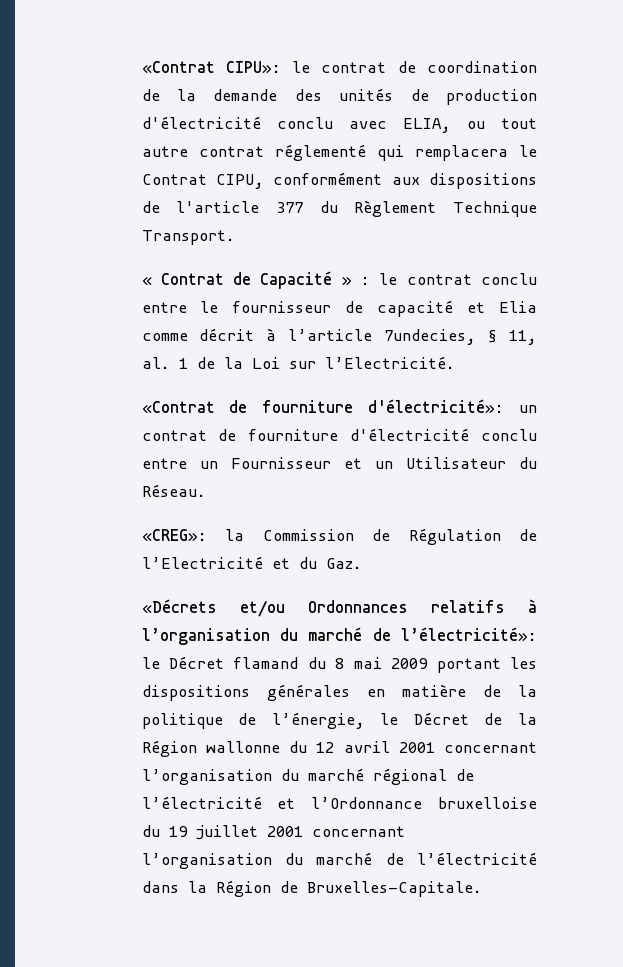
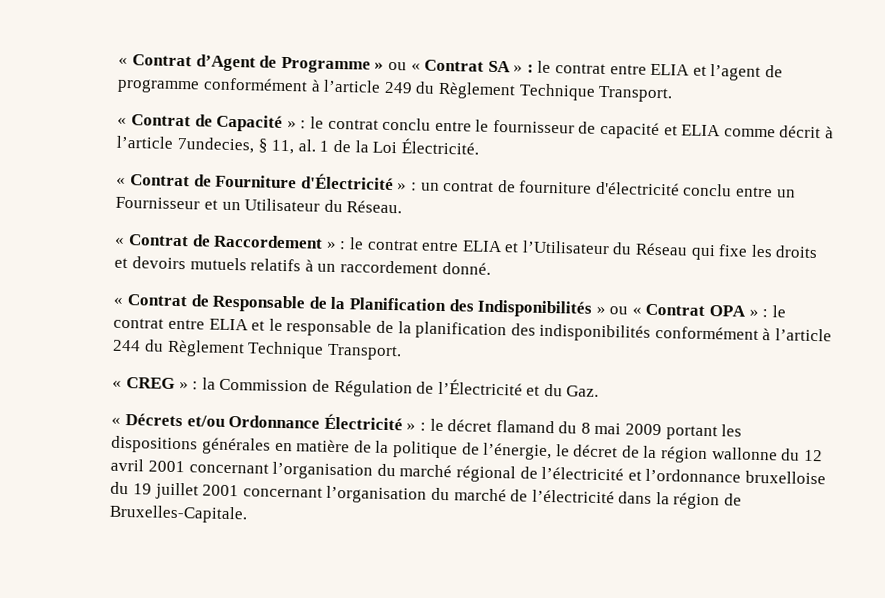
- «Contrat CIPU»: le contrat de coordination de la demande des unités de production d'électricité conclu avec ELIA, ou tout autre contrat réglementé qui remplacera le Contrat CIPU, conformément aux dispositions de l'article 377 du Règlement Technique Transport.
+ « Contrat d’Agent de Programme » ou « Contrat SA » : le contrat entre ELIA et l’agent de programme conformément à l’article 249 du Règlement Technique Transport.
- « Contrat de Capacité » : le contrat conclu entre le fournisseur de capacité et Elia comme décrit à l’article 7undecies, § 11, al. 1 de la Loi sur l’Electricité.
- «Contrat de fourniture d'électricité»: un contrat de fourniture d'électricité conclu entre un Fournisseur et un Utilisateur du Réseau.
+ « Contrat de Capacité » : le contrat conclu entre le fournisseur de capacité et ELIA comme décrit à l’article 7undecies, § 11, al. 1 de la Loi Électricité.
+ « Contrat de Fourniture d'Électricité » : un contrat de fourniture d'électricité conclu entre un Fournisseur et un Utilisateur du Réseau.
- «CREG»: la Commission de Régulation de l’Electricité et du Gaz.
+ « Contrat de Raccordement » : le contrat entre ELIA et l’Utilisateur du Réseau qui fixe les droits et devoirs mutuels relatifs à un raccordement donné.
+ « Contrat de Responsable de la Planification des Indisponibilités » ou « Contrat OPA » : le contrat entre ELIA et le responsable de la planification des indisponibilités conformément à l’article 244 du Règlement Technique Transport.
+ « CREG » : la Commission de Régulation de l’Électricité et du Gaz.
- «Décrets et/ou Ordonnances relatifs à l’organisation du marché de l’électricité»: le Décret flamand du 8 mai 2009 portant les dispositions générales en matière de la politique de l’énergie, le Décret de la Région wallonne du 12 avril 2001 concernant l’organisation du marché régional de l’électricité et l’Ordonnance bruxelloise du 19 juillet 2001 concernant l’organisation du marché de l’électricité dans la Région de Bruxelles-Capitale.
+ « Décrets et/ou Ordonnance Électricité » : le décret flamand du 8 mai 2009 portant les dispositions générales en matière de la politique de l’énergie, le décret de la région wallonne du 12 avril 2001 concernant l’organisation du marché régional de l’électricité et l’ordonnance bruxelloise du 19 juillet 2001 concernant l’organisation du marché de l’électricité dans la région de Bruxelles-Capitale.

